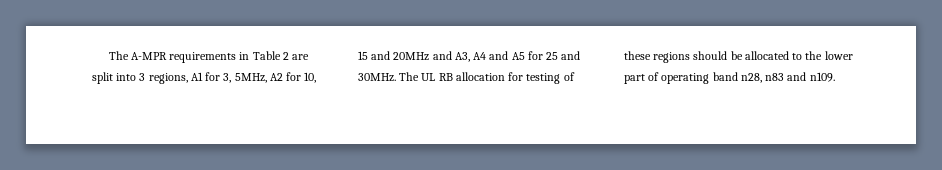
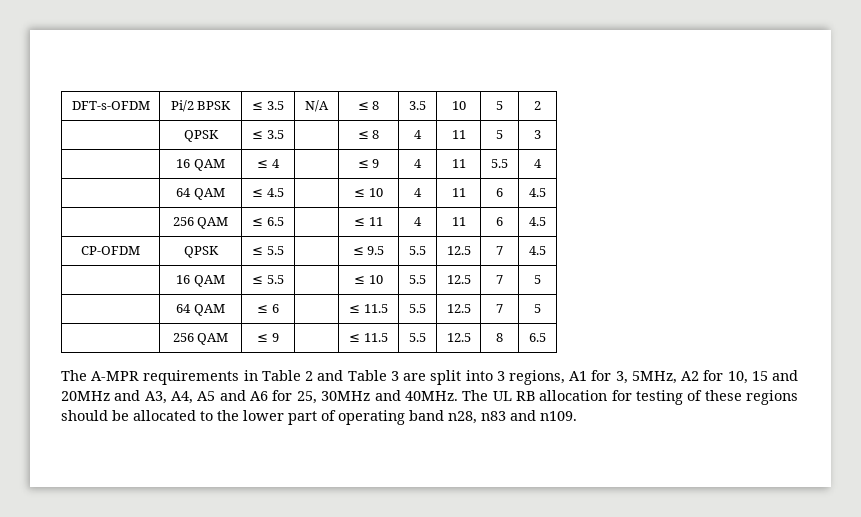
+ DFT-s-OFDM | Pi/2 BPSK | ≤ 3.5 | N/A | ≤ 8 | 3.5 | 10 | 5 | 2
+ | QPSK | ≤ 3.5 | | ≤ 8 | 4 | 11 | 5 | 3
+ | 16 QAM | ≤ 4 | | ≤ 9 | 4 | 11 | 5.5 | 4
+ | 64 QAM | ≤ 4.5 | | ≤ 10 | 4 | 11 | 6 | 4.5
+ | 256 QAM | ≤ 6.5 | | ≤ 11 | 4 | 11 | 6 | 4.5
+ CP-OFDM | QPSK | ≤ 5.5 | | ≤ 9.5 | 5.5 | 12.5 | 7 | 4.5
+ | 16 QAM | ≤ 5.5 | | ≤ 10 | 5.5 | 12.5 | 7 | 5
+ | 64 QAM | ≤ 6 | | ≤ 11.5 | 5.5 | 12.5 | 7 | 5
+ | 256 QAM | ≤ 9 | | ≤ 11.5 | 5.5 | 12.5 | 8 | 6.5
- The A-MPR requirements in Table 2 are split into 3 regions, A1 for 3, 5MHz, A2 for 10, 15 and 20MHz and A3, A4 and A5 for 25 and 30MHz.
+ The A-MPR requirements in Table 2 and Table 3 are split into 3 regions, A1 for 3, 5MHz, A2 for 10, 15 and 20MHz and A3, A4, A5 and A6 for 25, 30MHz and 40MHz.

